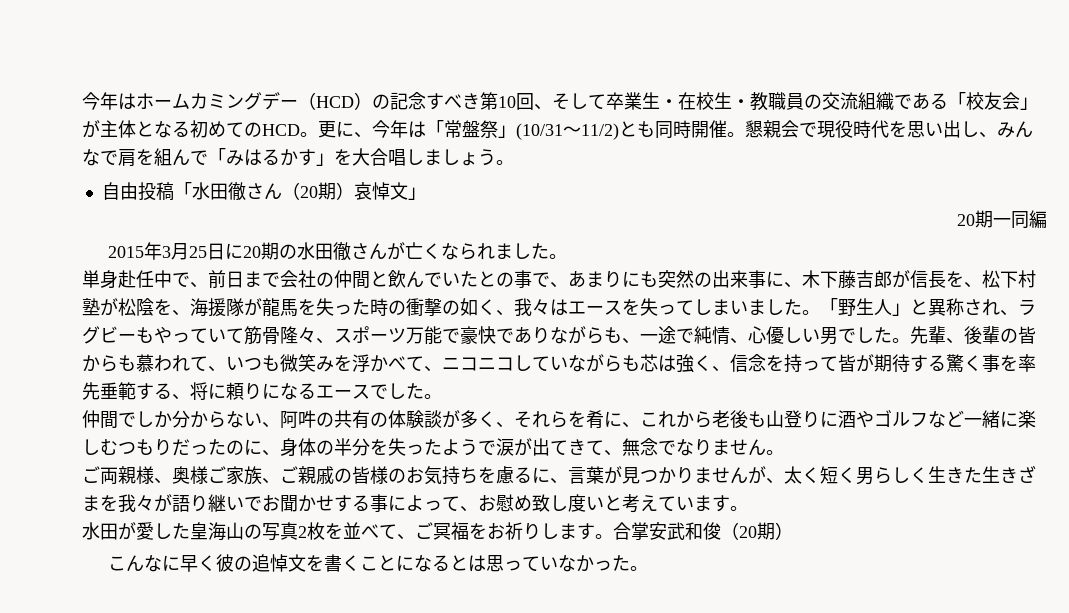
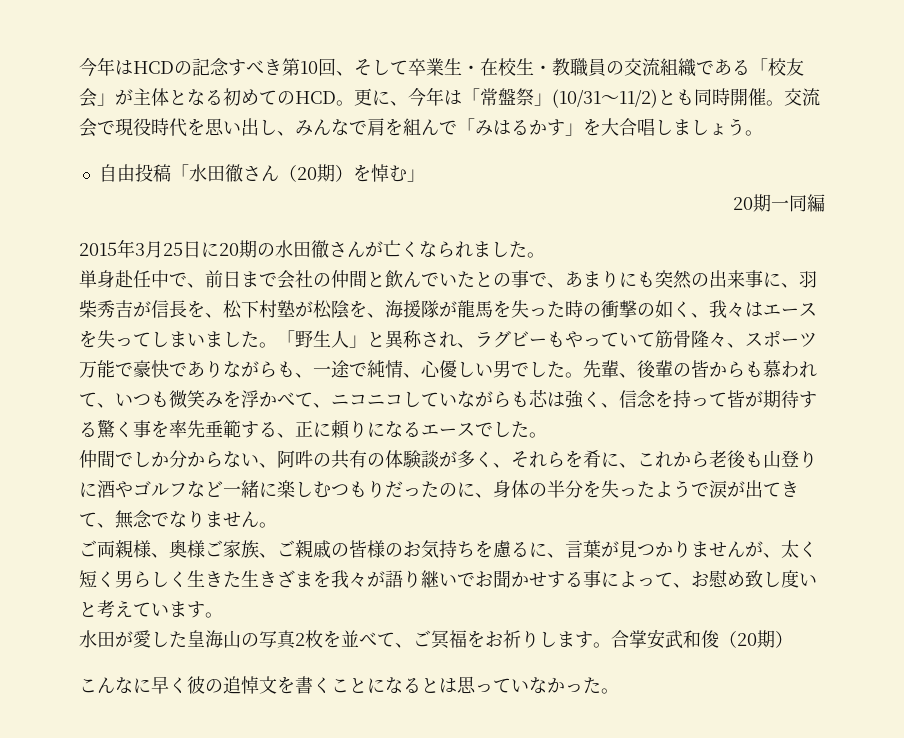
- 今年はホームカミングデー（HCD）の記念すべき第10回、そして卒業生・在校生・教職員の交流組織である「校友会」が主体となる初めてのHCD。
+ 今年はHCDの記念すべき第10回、そして卒業生・在校生・教職員の交流組織である「校友会」が主体となる初めてのHCD。
- 懇親会で現役時代を思い出し、みんなで肩を組んで「みはるかす」を大合唱しましょう。
+ 交流会で現役時代を思い出し、みんなで肩を組んで「みはるかす」を大合唱しましょう。
- 自由投稿「水田徹さん（20期）哀悼文」
+ 自由投稿「水田徹さん（20期）を悼む」
- 単身赴任中で、前日まで会社の仲間と飲んでいたとの事で、あまりにも突然の出来事に、木下藤吉郎が信長を、松下村塾が松陰を、海援隊が龍馬を失った時の衝撃の如く、我々はエースを失ってしまいました。
+ 単身赴任中で、前日まで会社の仲間と飲んでいたとの事で、あまりにも突然の出来事に、羽柴秀吉が信長を、松下村塾が松陰を、海援隊が龍馬を失った時の衝撃の如く、我々はエースを失ってしまいました。
- 先輩、後輩の皆からも慕われて、いつも微笑みを浮かべて、ニコニコしていながらも芯は強く、信念を持って皆が期待する驚く事を率先垂範する、将に頼りになるエースでした。
+ 先輩、後輩の皆からも慕われて、いつも微笑みを浮かべて、ニコニコしていながらも芯は強く、信念を持って皆が期待する驚く事を率先垂範する、正に頼りになるエースでした。

